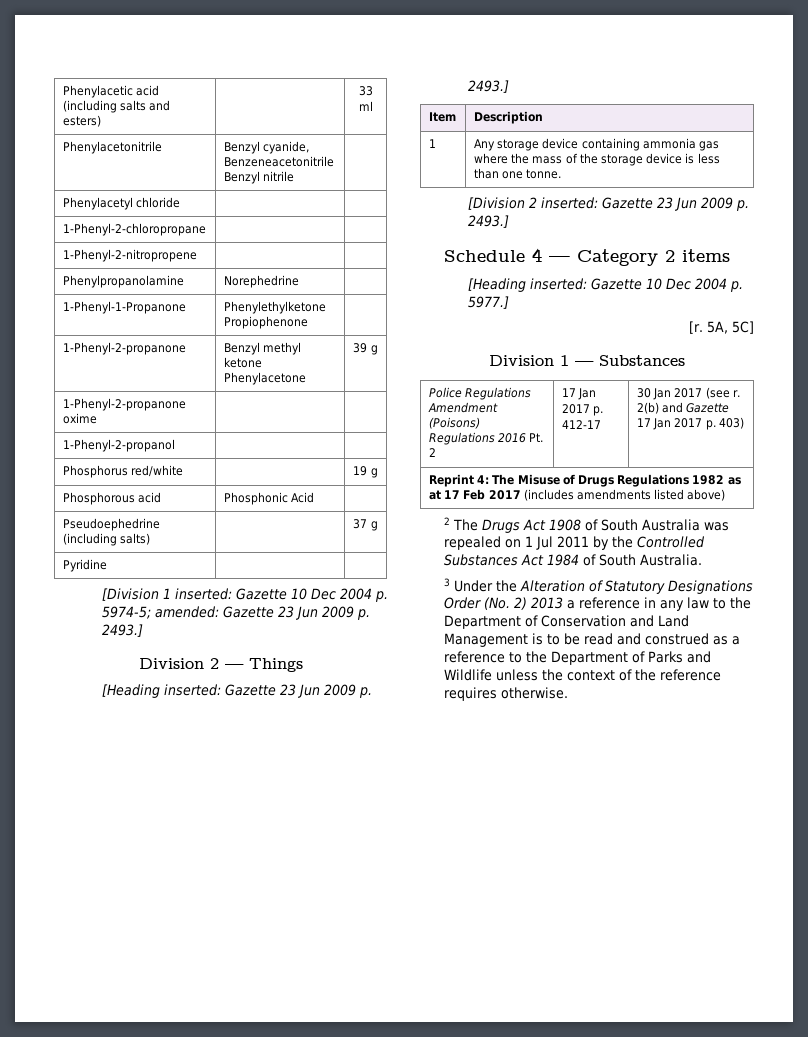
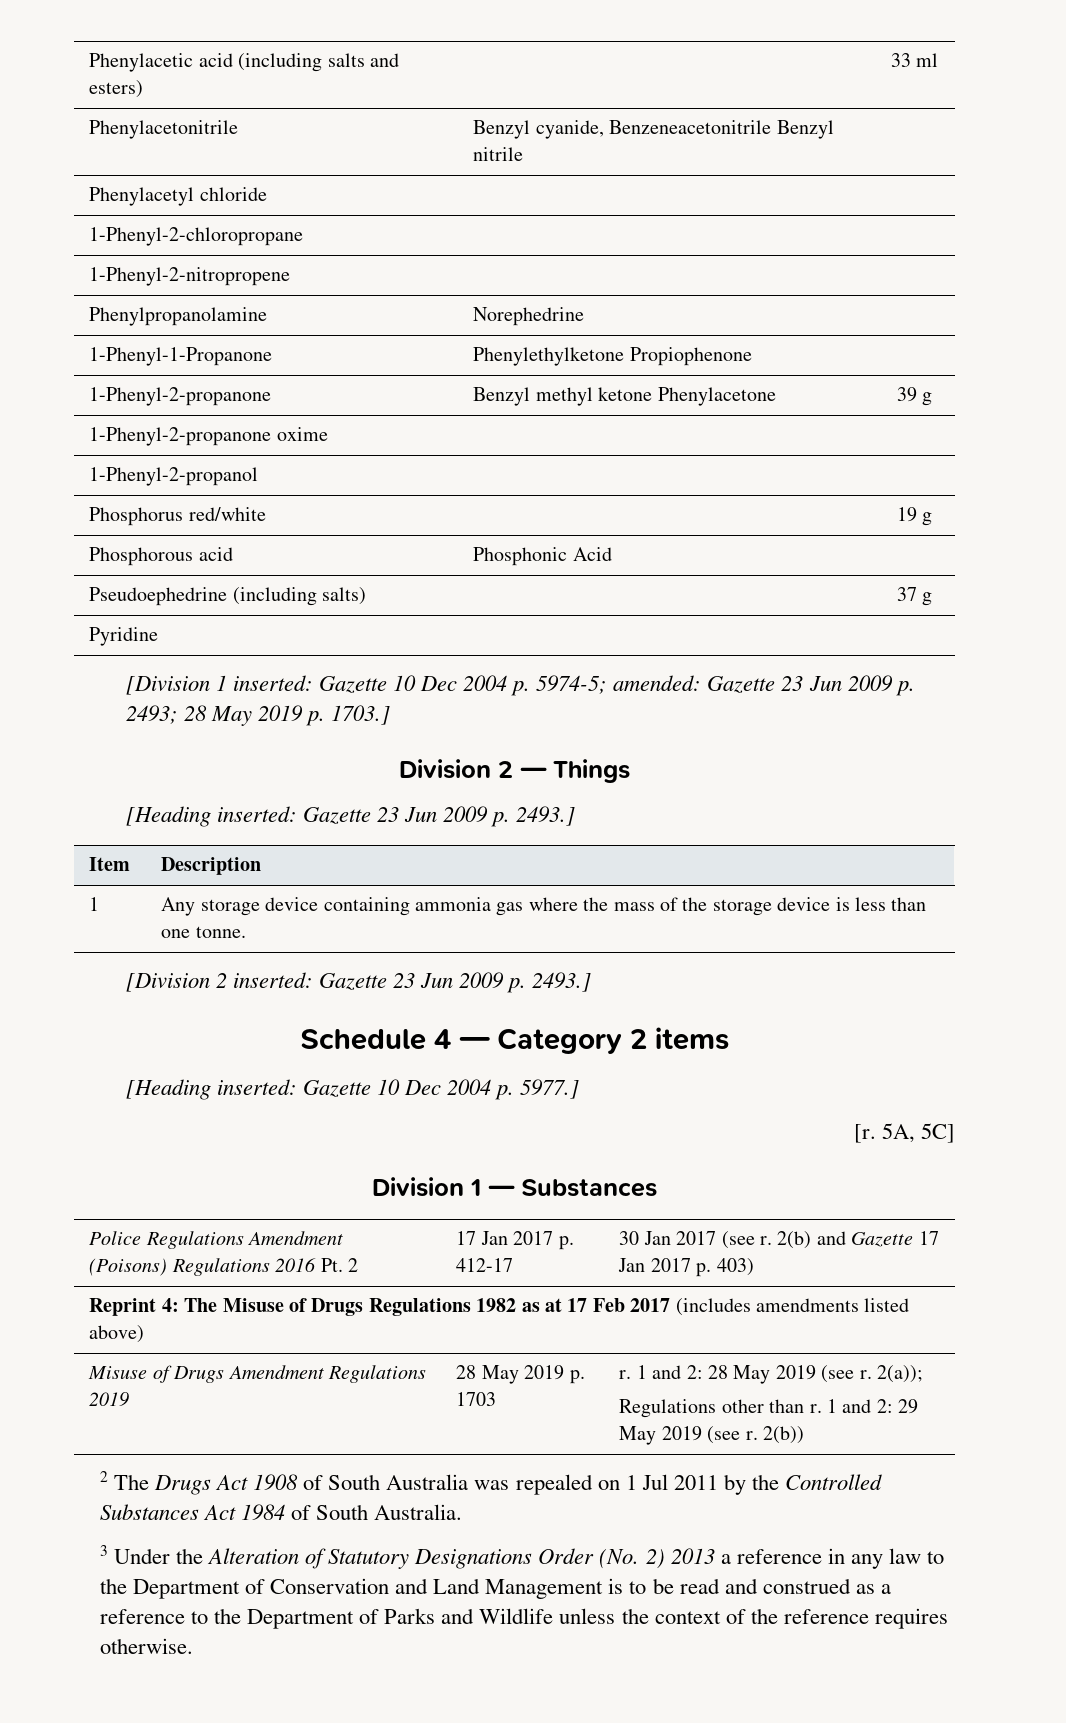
- [Division 1 inserted: Gazette 10 Dec 2004 p. 5974-5; amended: Gazette 23 Jun 2009 p. 2493.]
+ [Division 1 inserted: Gazette 10 Dec 2004 p. 5974-5; amended: Gazette 23 Jun 2009 p. 2493; 28 May 2019 p. 1703.]
+ Misuse of Drugs Amendment Regulations 2019 | 28 May 2019 p. 1703 | r. 1 and 2: 28 May 2019 (see r. 2(a));
+ Regulations other than r. 1 and 2: 29 May 2019 (see r. 2(b))

